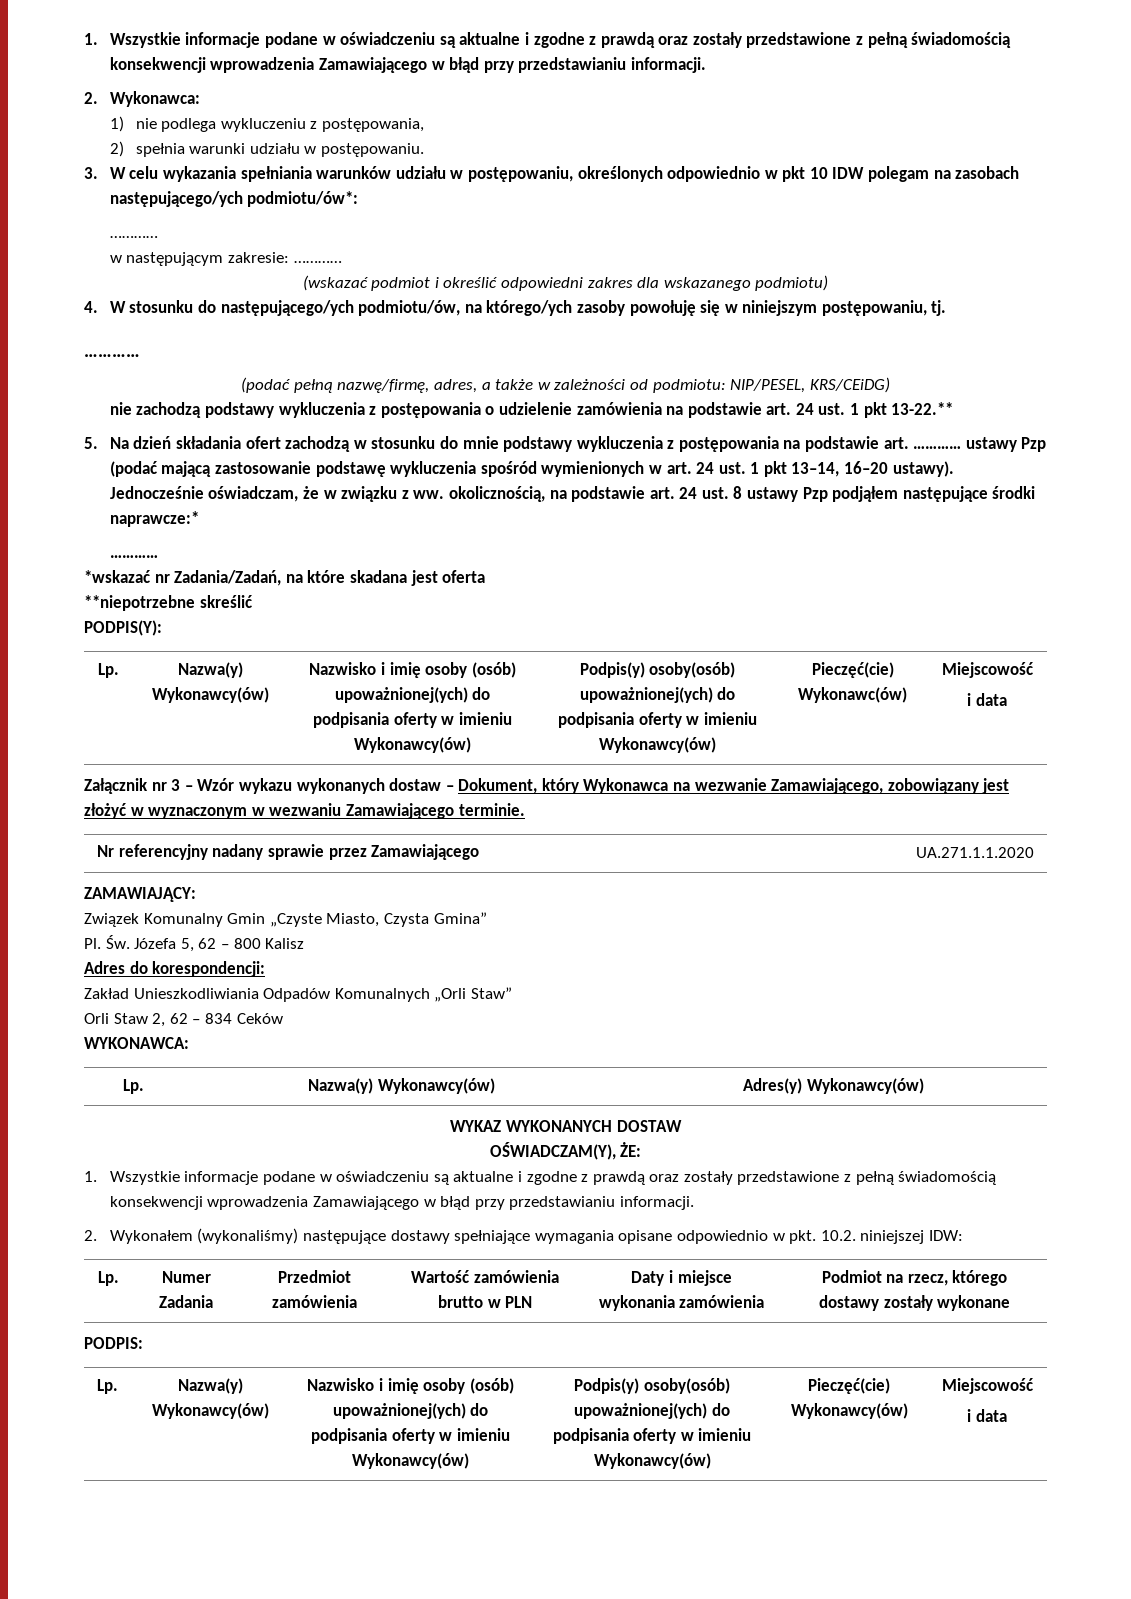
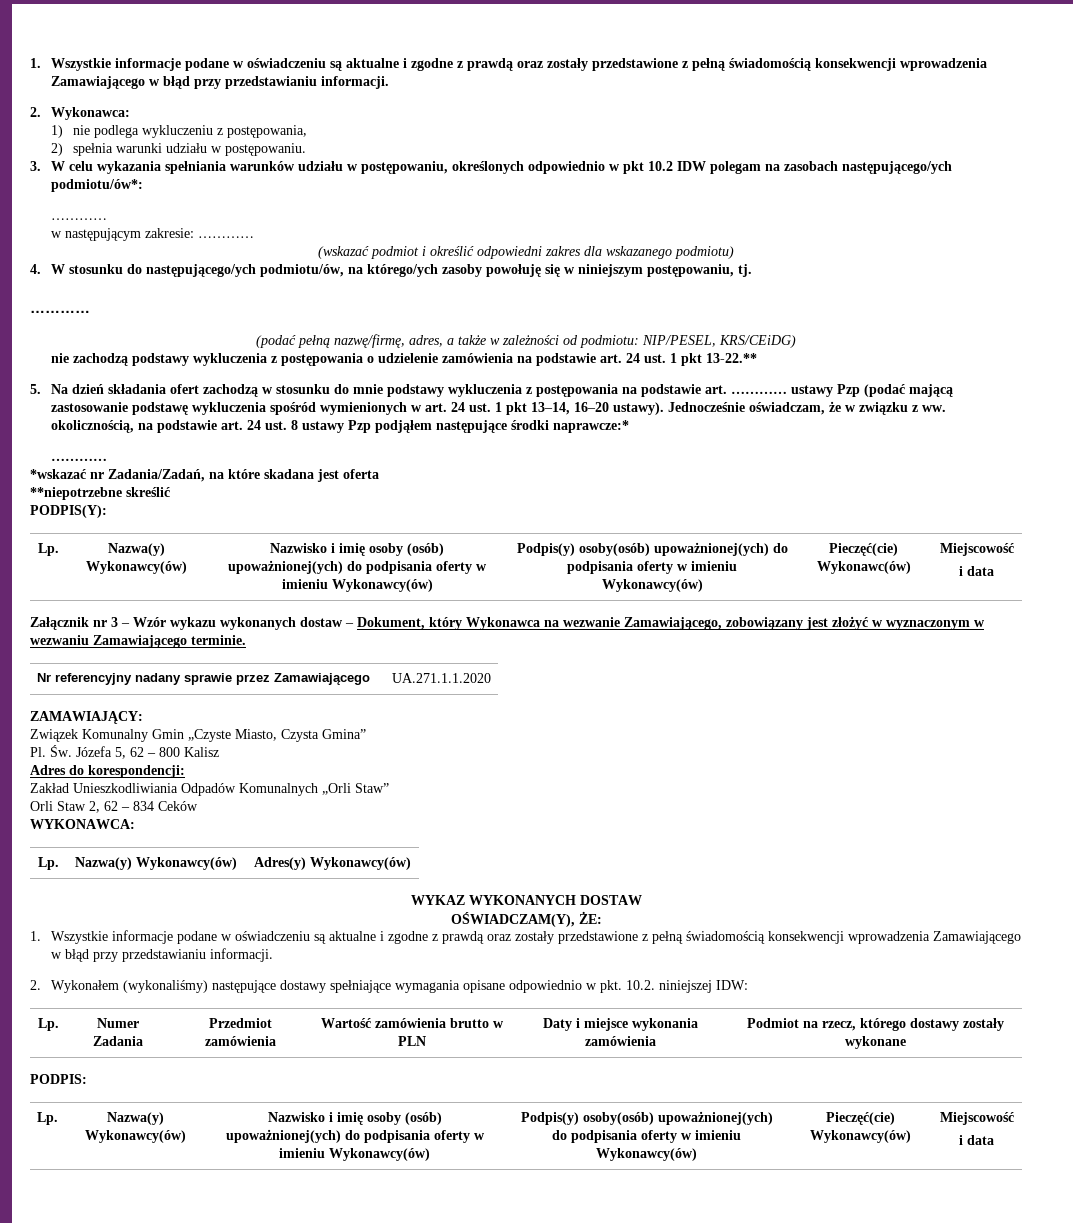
- 3. W celu wykazania spełniania warunków udziału w postępowaniu, określonych odpowiednio w pkt 10 IDW polegam na zasobach następującego/ych podmiotu/ów*:
+ 3. W celu wykazania spełniania warunków udziału w postępowaniu, określonych odpowiednio w pkt 10.2 IDW polegam na zasobach następującego/ych podmiotu/ów*:

